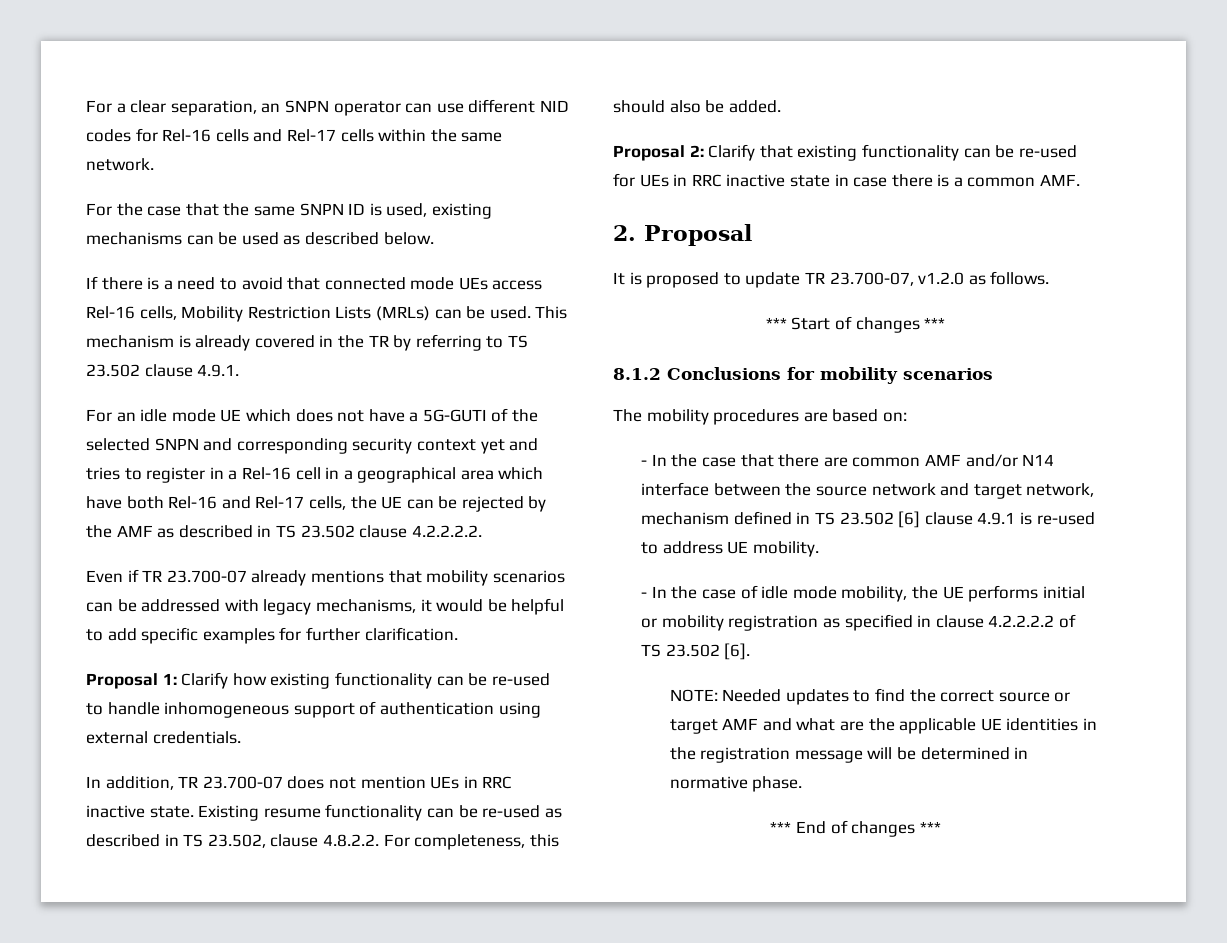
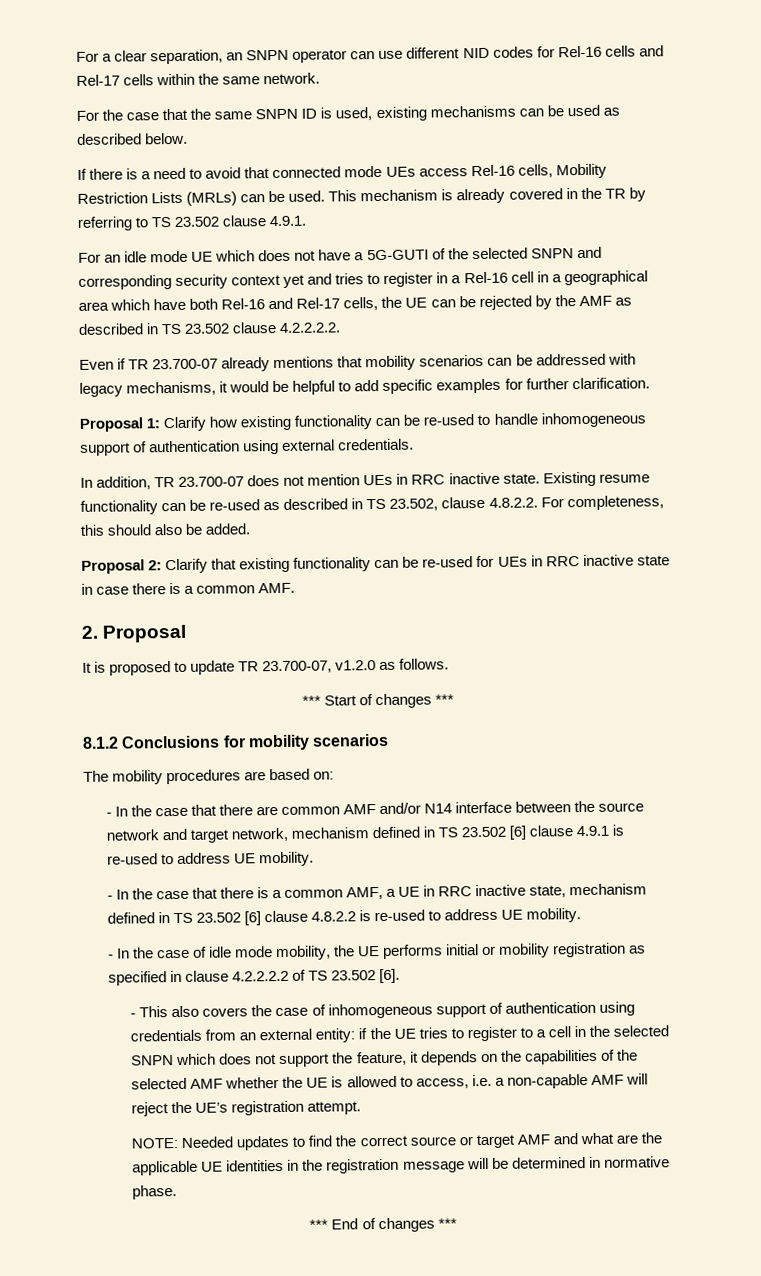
+ - In the case that there is a common AMF, a UE in RRC inactive state, mechanism defined in TS 23.502 [6] clause 4.8.2.2 is re-used to address UE mobility.
+ - This also covers the case of inhomogeneous support of authentication using credentials from an external entity: if the UE tries to register to a cell in the selected SNPN which does not support the feature, it depends on the capabilities of the selected AMF whether the UE is allowed to access, i.e. a non-capable AMF will reject the UE’s registration attempt.

